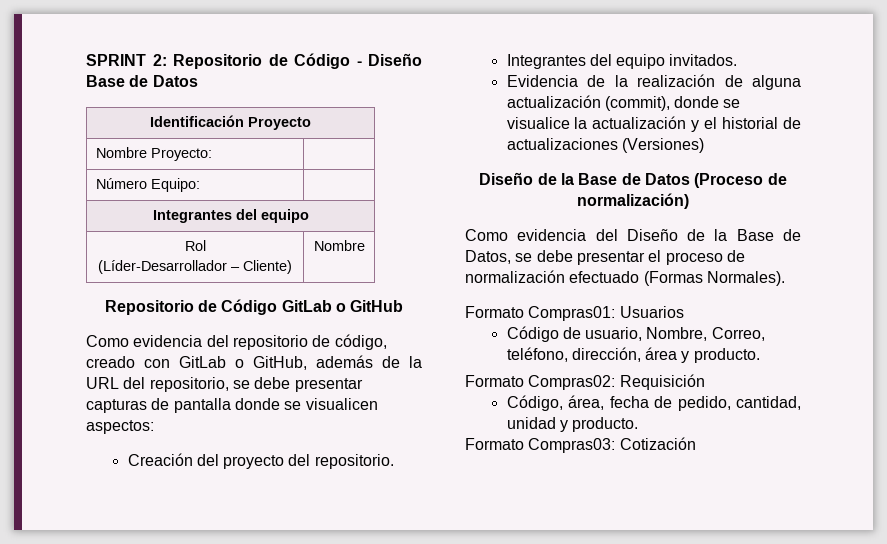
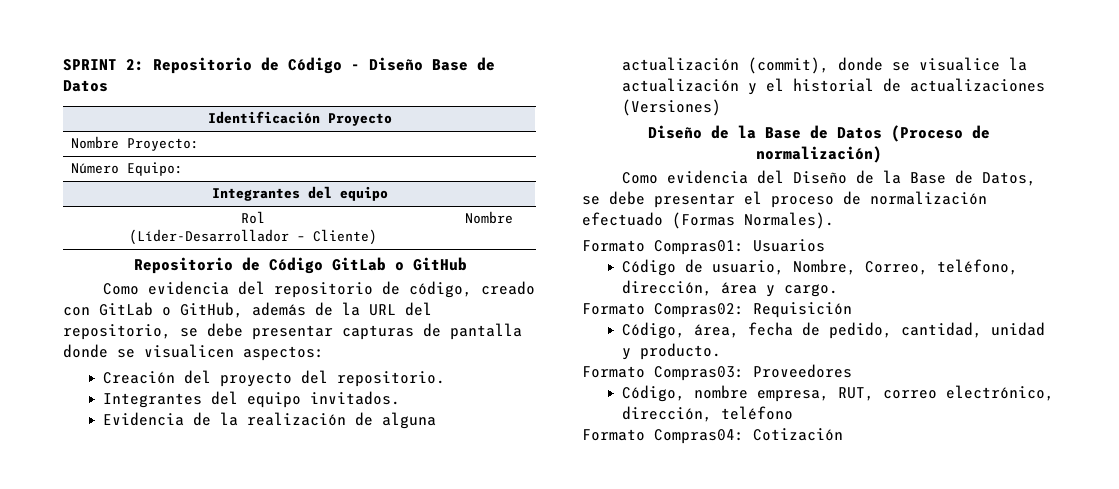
- Código de usuario, Nombre, Correo, teléfono, dirección, área y producto.
+ Código de usuario, Nombre, Correo, teléfono, dirección, área y cargo.
- Formato Compras03: Cotización
+ Formato Compras03: Proveedores
+ Código, nombre empresa, RUT, correo electrónico, dirección, teléfono
+ Formato Compras04: Cotización

